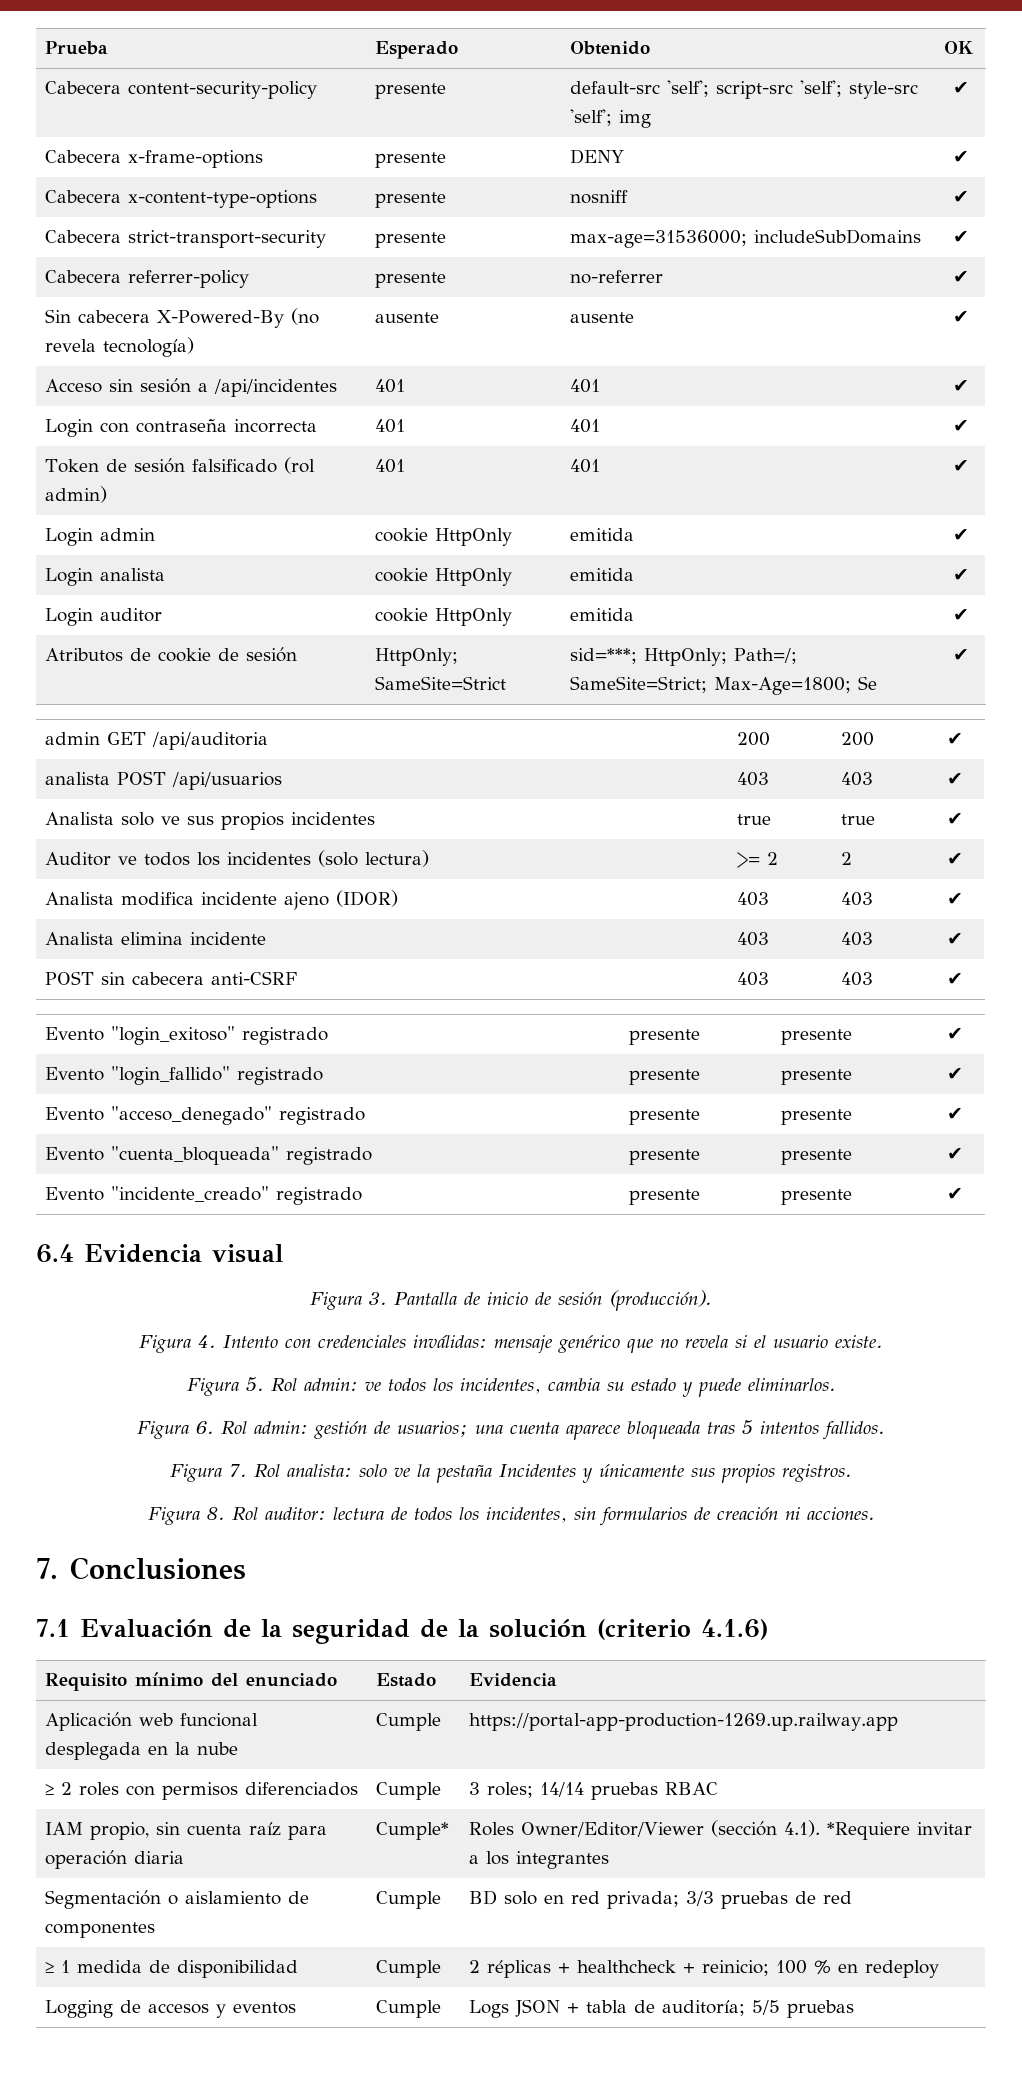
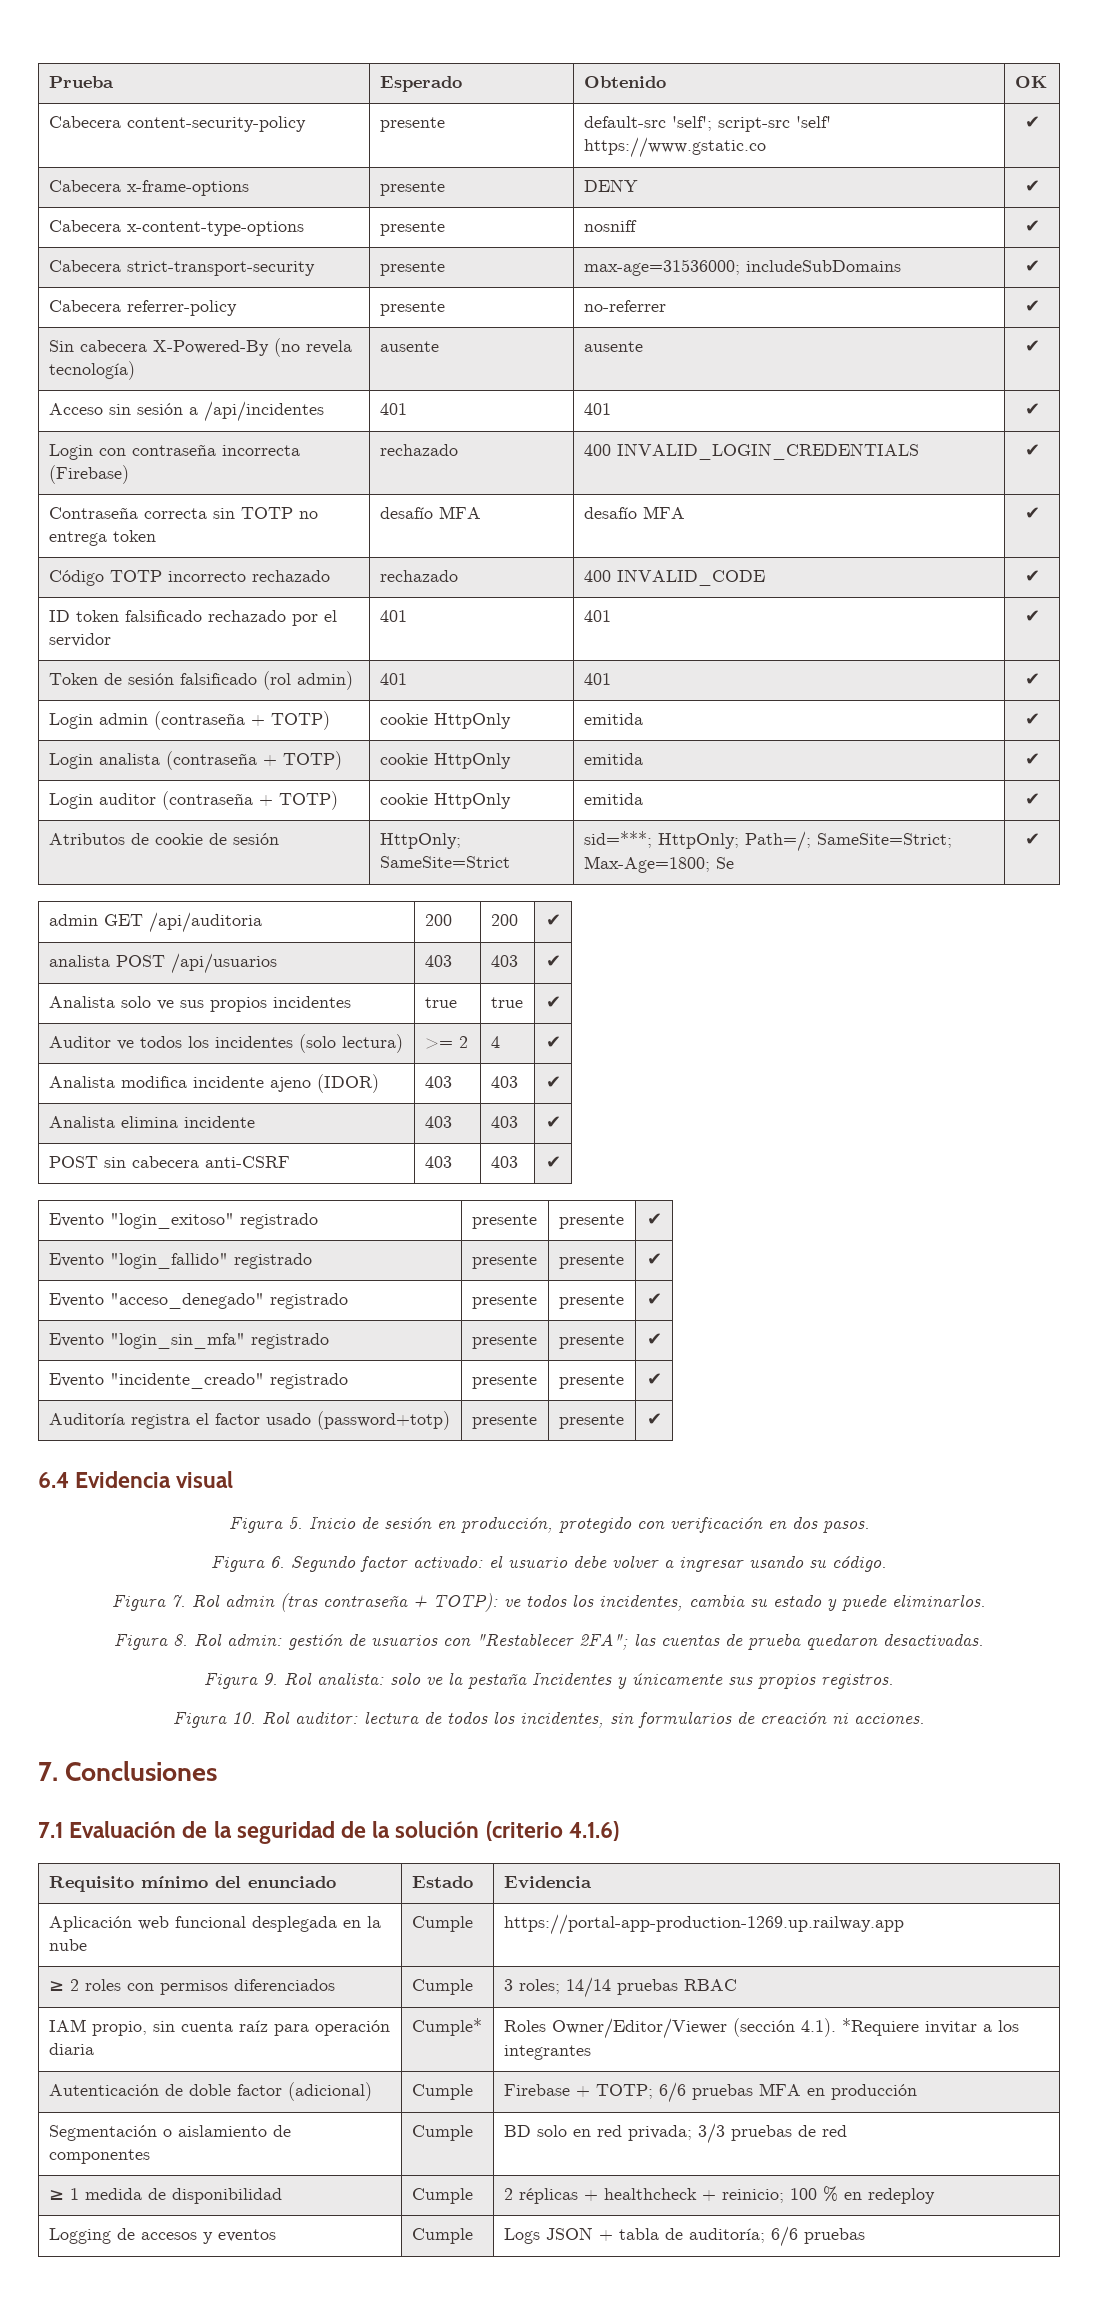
- Cabecera content-security-policy | presente | default-src 'self'; script-src 'self'; style-src 'self'; img | ✔
+ Cabecera content-security-policy | presente | default-src 'self'; script-src 'self' https://www.gstatic.co | ✔
- Login con contraseña incorrecta | 401 | 401 | ✔
+ Login con contraseña incorrecta (Firebase) | rechazado | 400 INVALID_LOGIN_CREDENTIALS | ✔
+ Contraseña correcta sin TOTP no entrega token | desafío MFA | desafío MFA | ✔
+ Código TOTP incorrecto rechazado | rechazado | 400 INVALID_CODE | ✔
+ ID token falsificado rechazado por el servidor | 401 | 401 | ✔
- Login admin | cookie HttpOnly | emitida | ✔
+ Login admin (contraseña + TOTP) | cookie HttpOnly | emitida | ✔
- Login analista | cookie HttpOnly | emitida | ✔
+ Login analista (contraseña + TOTP) | cookie HttpOnly | emitida | ✔
- Login auditor | cookie HttpOnly | emitida | ✔
+ Login auditor (contraseña + TOTP) | cookie HttpOnly | emitida | ✔
- Auditor ve todos los incidentes (solo lectura) | >= 2 | 2 | ✔
+ Auditor ve todos los incidentes (solo lectura) | >= 2 | 4 | ✔
- Evento "cuenta_bloqueada" registrado | presente | presente | ✔
+ Evento "login_sin_mfa" registrado | presente | presente | ✔
+ Auditoría registra el factor usado (password+totp) | presente | presente | ✔
  6.4 Evidencia visual
- Figura 3. Pantalla de inicio de sesión (producción).
- Figura 4. Intento con credenciales inválidas: mensaje genérico que no revela si el usuario existe.
- Figura 5. Rol admin: ve todos los incidentes, cambia su estado y puede eliminarlos.
+ Figura 5. Inicio de sesión en producción, protegido con verificación en dos pasos.
+ Figura 6. Segundo factor activado: el usuario debe volver a ingresar usando su código.
+ Figura 7. Rol admin (tras contraseña + TOTP): ve todos los incidentes, cambia su estado y puede eliminarlos.
- Figura 6. Rol admin: gestión de usuarios; una cuenta aparece bloqueada tras 5 intentos fallidos.
- Figura 7. Rol analista: solo ve la pestaña Incidentes y únicamente sus propios registros.
+ Figura 8. Rol admin: gestión de usuarios con "Restablecer 2FA"; las cuentas de prueba quedaron desactivadas.
+ Figura 9. Rol analista: solo ve la pestaña Incidentes y únicamente sus propios registros.
- Figura 8. Rol auditor: lectura de todos los incidentes, sin formularios de creación ni acciones.
+ Figura 10. Rol auditor: lectura de todos los incidentes, sin formularios de creación ni acciones.
+ Autenticación de doble factor (adicional) | Cumple | Firebase + TOTP; 6/6 pruebas MFA en producción
- Logging de accesos y eventos | Cumple | Logs JSON + tabla de auditoría; 5/5 pruebas
+ Logging de accesos y eventos | Cumple | Logs JSON + tabla de auditoría; 6/6 pruebas

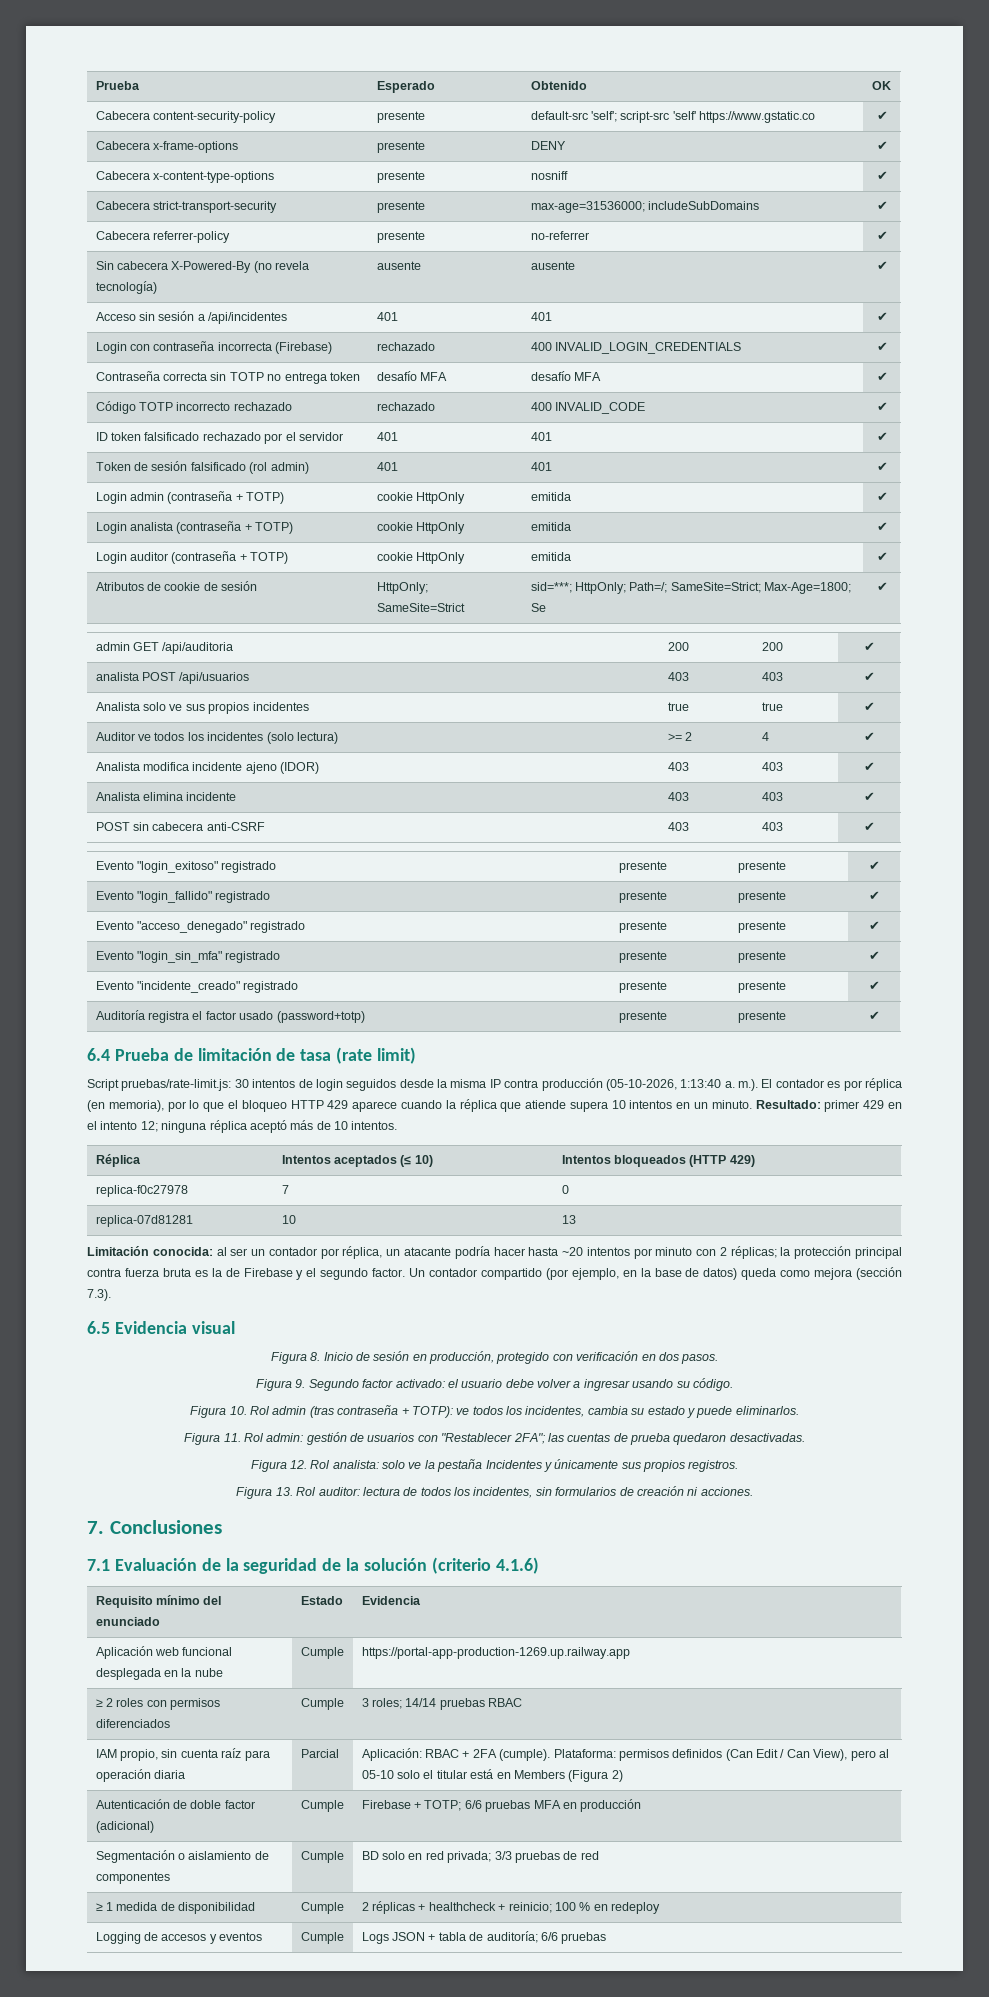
- 6.4 Evidencia visual
+ 6.4 Prueba de limitación de tasa (rate limit)
+ Script pruebas/rate-limit.js: 30 intentos de login seguidos desde la misma IP contra producción (05-10-2026, 1:13:40 a. m.). El contador es por réplica (en memoria), por lo que el bloqueo HTTP 429 aparece cuando la réplica que atiende supera 10 intentos en un minuto. Resultado: primer 429 en el intento 12; ninguna réplica aceptó más de 10 intentos.
+ Réplica | Intentos aceptados (≤ 10) | Intentos bloqueados (HTTP 429)
+ replica-f0c27978 | 7 | 0
+ replica-07d81281 | 10 | 13
+ Limitación conocida: al ser un contador por réplica, un atacante podría hacer hasta ~20 intentos por minuto con 2 réplicas; la protección principal contra fuerza bruta es la de Firebase y el segundo factor. Un contador compartido (por ejemplo, en la base de datos) queda como mejora (sección 7.3).
+ 6.5 Evidencia visual
- Figura 5. Inicio de sesión en producción, protegido con verificación en dos pasos.
+ Figura 8. Inicio de sesión en producción, protegido con verificación en dos pasos.
- Figura 6. Segundo factor activado: el usuario debe volver a ingresar usando su código.
+ Figura 9. Segundo factor activado: el usuario debe volver a ingresar usando su código.
- Figura 7. Rol admin (tras contraseña + TOTP): ve todos los incidentes, cambia su estado y puede eliminarlos.
+ Figura 10. Rol admin (tras contraseña + TOTP): ve todos los incidentes, cambia su estado y puede eliminarlos.
- Figura 8. Rol admin: gestión de usuarios con "Restablecer 2FA"; las cuentas de prueba quedaron desactivadas.
+ Figura 11. Rol admin: gestión de usuarios con "Restablecer 2FA"; las cuentas de prueba quedaron desactivadas.
- Figura 9. Rol analista: solo ve la pestaña Incidentes y únicamente sus propios registros.
+ Figura 12. Rol analista: solo ve la pestaña Incidentes y únicamente sus propios registros.
- Figura 10. Rol auditor: lectura de todos los incidentes, sin formularios de creación ni acciones.
+ Figura 13. Rol auditor: lectura de todos los incidentes, sin formularios de creación ni acciones.
- IAM propio, sin cuenta raíz para operación diaria | Cumple* | Roles Owner/Editor/Viewer (sección 4.1). *Requiere invitar a los integrantes
+ IAM propio, sin cuenta raíz para operación diaria | Parcial | Aplicación: RBAC + 2FA (cumple). Plataforma: permisos definidos (Can Edit / Can View), pero al 05-10 solo el titular está en Members (Figura 2)

